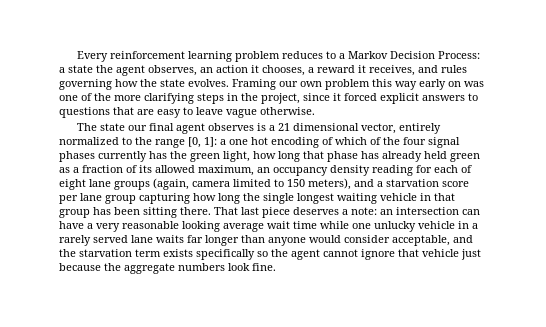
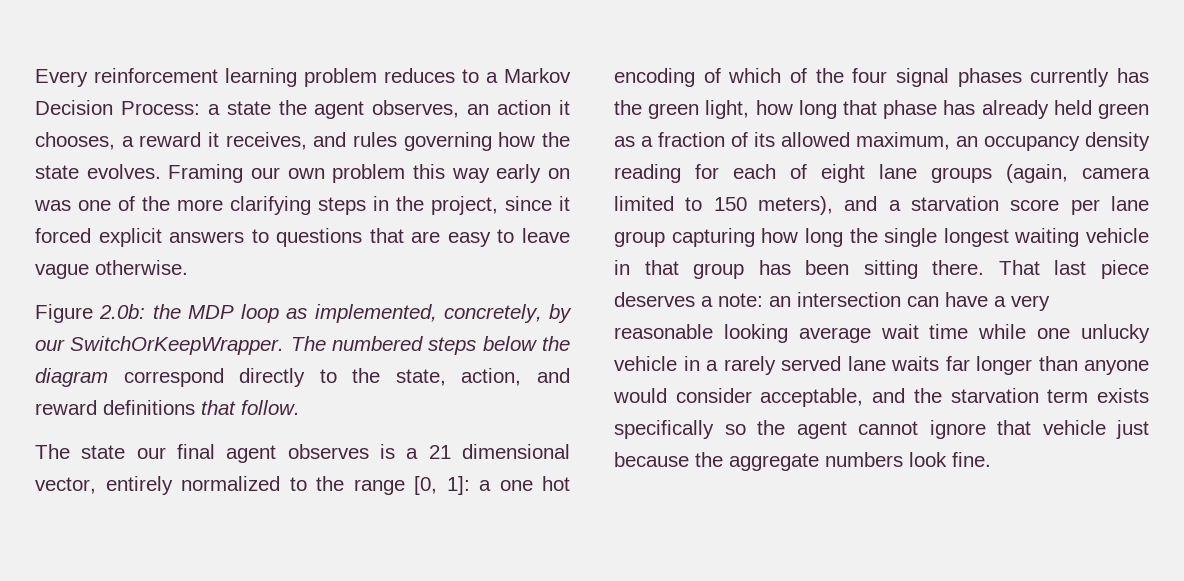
+ Figure 2.0b: the MDP loop as implemented, concretely, by our SwitchOrKeepWrapper. The numbered steps below the diagram correspond directly to the state, action, and reward definitions that follow.

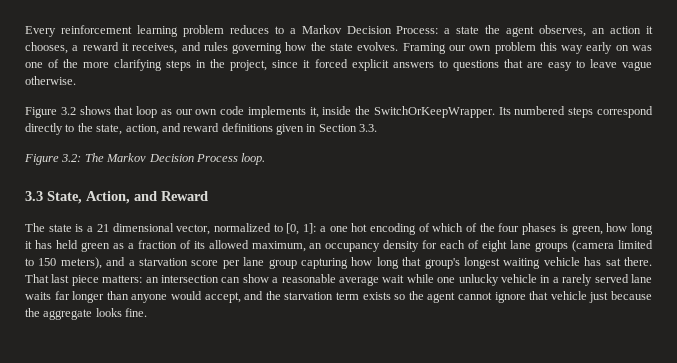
- Figure 2.0b: the MDP loop as implemented, concretely, by our SwitchOrKeepWrapper. The numbered steps below the diagram correspond directly to the state, action, and reward definitions that follow.
- The state our final agent observes is a 21 dimensional vector, entirely normalized to the range [0, 1]:
+ Figure 3.2 shows that loop as our own code implements it, inside the SwitchOrKeepWrapper. Its numbered steps correspond directly to the state, action, and reward definitions given in Section 3.3.
+ Figure 3.2: The Markov Decision Process loop.
+ 3.3 State, Action, and Reward
+ The state is a 21 dimensional vector, normalized to [0, 1]:
- a one hot encoding of which of the four signal phases currently has the green light, how long that phase has already held green as a fraction of its allowed maximum, an occupancy density reading for each of eight lane groups (again, camera limited to 150 meters), and a starvation score per lane group capturing how long the single longest waiting vehicle in that group has been sitting there. That last piece deserves a note: an intersection can have a very reasonable looking average wait time while one unlucky vehicle in a rarely served lane waits far longer than anyone would consider acceptable, and the starvation term exists specifically so the agent cannot ignore that vehicle just because the aggregate numbers look fine.
+ a one hot encoding of which of the four phases is green, how long it has held green as a fraction of its allowed maximum, an occupancy density for each of eight lane groups (camera limited to 150 meters), and a starvation score per lane group capturing how long that group's longest waiting vehicle has sat there. That last piece matters: an intersection can show a reasonable average wait while one unlucky vehicle in a rarely served lane waits far longer than anyone would accept, and the starvation term exists so the agent cannot ignore that vehicle just because the aggregate looks fine.

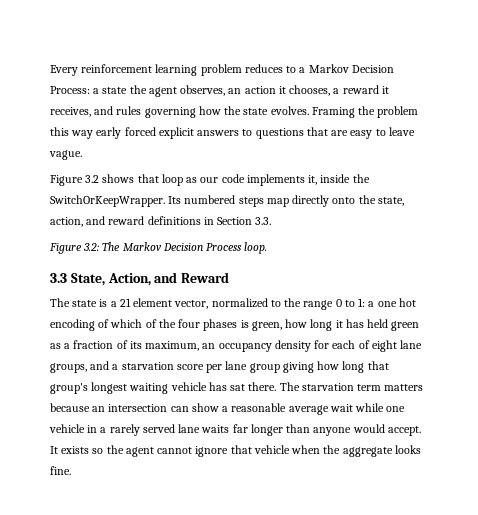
- Framing our own problem this way early on was one of the more clarifying steps in the project, since it forced explicit answers to questions that are easy to leave vague otherwise.
+ Framing the problem this way early forced explicit answers to questions that are easy to leave vague.
- Figure 3.2 shows that loop as our own code implements it, inside the SwitchOrKeepWrapper.
+ Figure 3.2 shows that loop as our code implements it, inside the SwitchOrKeepWrapper.
- Its numbered steps correspond directly to the state, action, and reward definitions given in Section 3.3.
+ Its numbered steps map directly onto the state, action, and reward definitions in Section 3.3.
- The state is a 21 dimensional vector, normalized to [0, 1]: a one hot encoding of which of the four phases is green, how long it has held green as a fraction of its allowed maximum, an occupancy density for each of eight lane groups (camera limited to 150 meters), and a starvation score per lane group capturing how long that group's longest waiting vehicle has sat there.
+ The state is a 21 element vector, normalized to the range 0 to 1: a one hot encoding of which of the four phases is green, how long it has held green as a fraction of its maximum, an occupancy density for each of eight lane groups, and a starvation score per lane group giving how long that group's longest waiting vehicle has sat there.
- That last piece matters: an intersection can show a reasonable average wait while one unlucky vehicle in a rarely served lane waits far longer than anyone would accept, and the starvation term exists so the agent cannot ignore that vehicle just because the aggregate looks fine.
+ The starvation term matters because an intersection can show a reasonable average wait while one vehicle in a rarely served lane waits far longer than anyone would accept. It exists so the agent cannot ignore that vehicle when the aggregate looks fine.

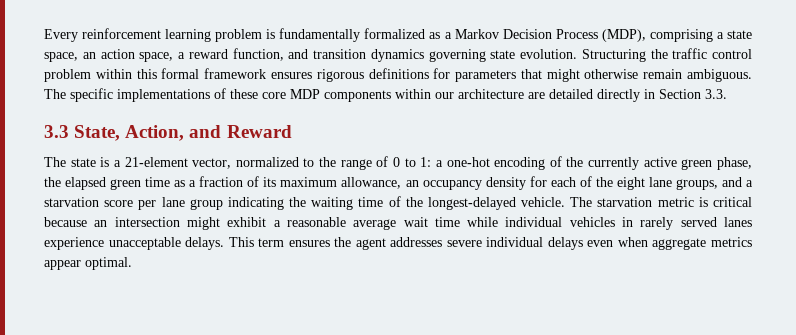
- Every reinforcement learning problem reduces to a Markov Decision Process: a state the agent observes, an action it chooses, a reward it receives, and rules governing how the state evolves. Framing the problem this way early forced explicit answers to questions that are easy to leave vague.
- Figure 3.2 shows that loop as our code implements it, inside the SwitchOrKeepWrapper. Its numbered steps map directly onto the state, action, and reward definitions in Section 3.3.
- Figure 3.2: The Markov Decision Process loop.
+ Every reinforcement learning problem is fundamentally formalized as a Markov Decision Process (MDP), comprising a state space, an action space, a reward function, and transition dynamics governing state evolution. Structuring the traffic control problem within this formal framework ensures rigorous definitions for parameters that might otherwise remain ambiguous. The specific implementations of these core MDP components within our architecture are detailed directly in Section 3.3.
- The state is a 21 element vector, normalized to the range 0 to 1: a one hot encoding of which of the four phases is green, how long it has held green as a fraction of its maximum, an occupancy density for each of eight lane groups, and a starvation score per lane group giving how long that group's longest waiting vehicle has sat there. The starvation term matters because an intersection can show a reasonable average wait while one vehicle in a rarely served lane waits far longer than anyone would accept. It exists so the agent cannot ignore that vehicle when the aggregate looks fine.
+ The state is a 21-element vector, normalized to the range of 0 to 1: a one-hot encoding of the currently active green phase, the elapsed green time as a fraction of its maximum allowance, an occupancy density for each of the eight lane groups, and a starvation score per lane group indicating the waiting time of the longest-delayed vehicle. The starvation metric is critical because an intersection might exhibit a reasonable average wait time while individual vehicles in rarely served lanes experience unacceptable delays. This term ensures the agent addresses severe individual delays even when aggregate metrics appear optimal.

